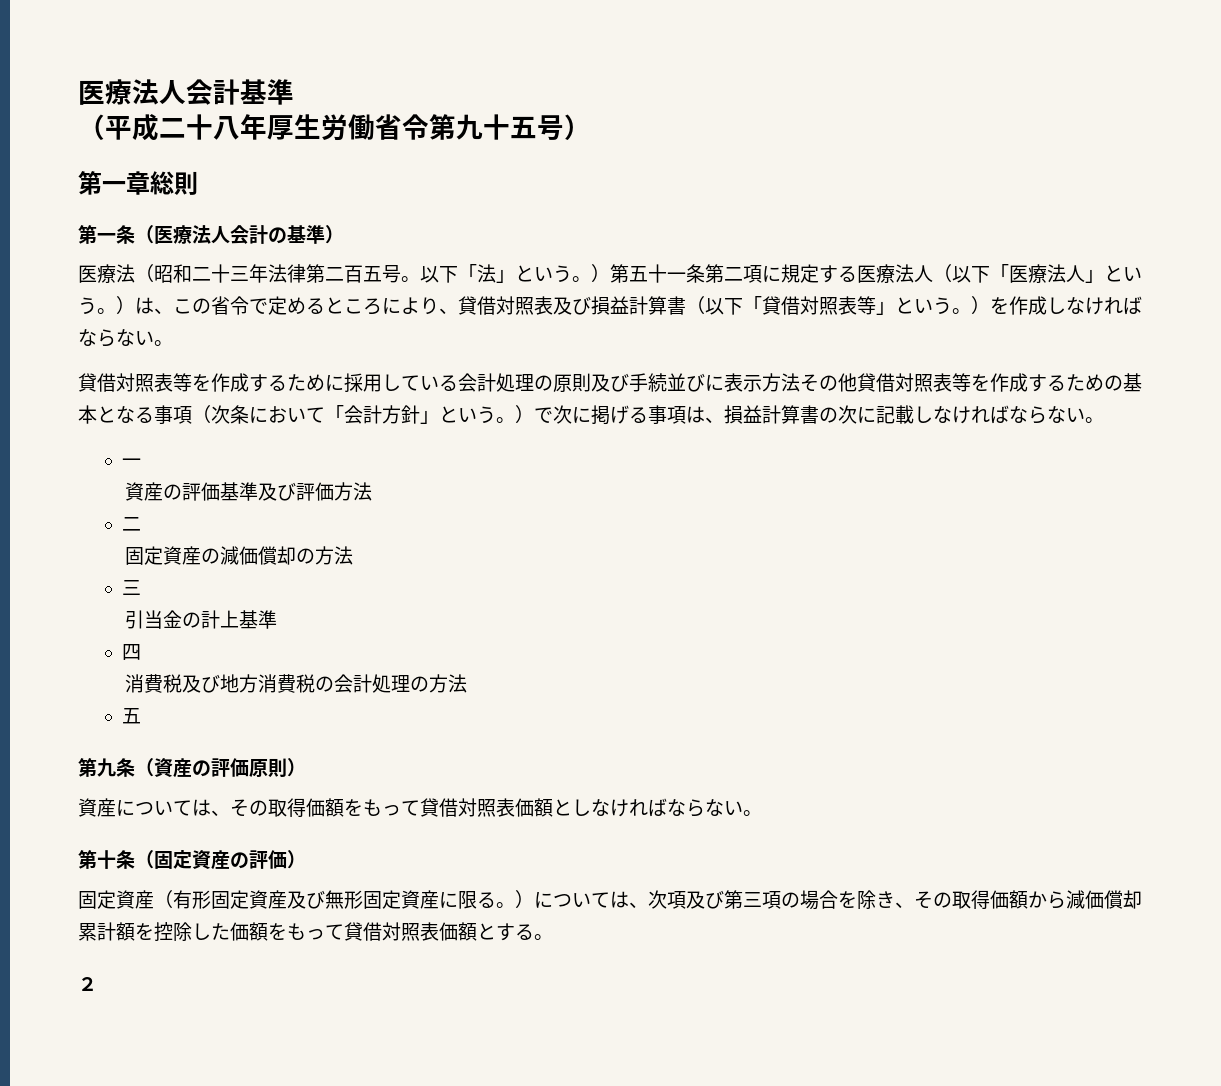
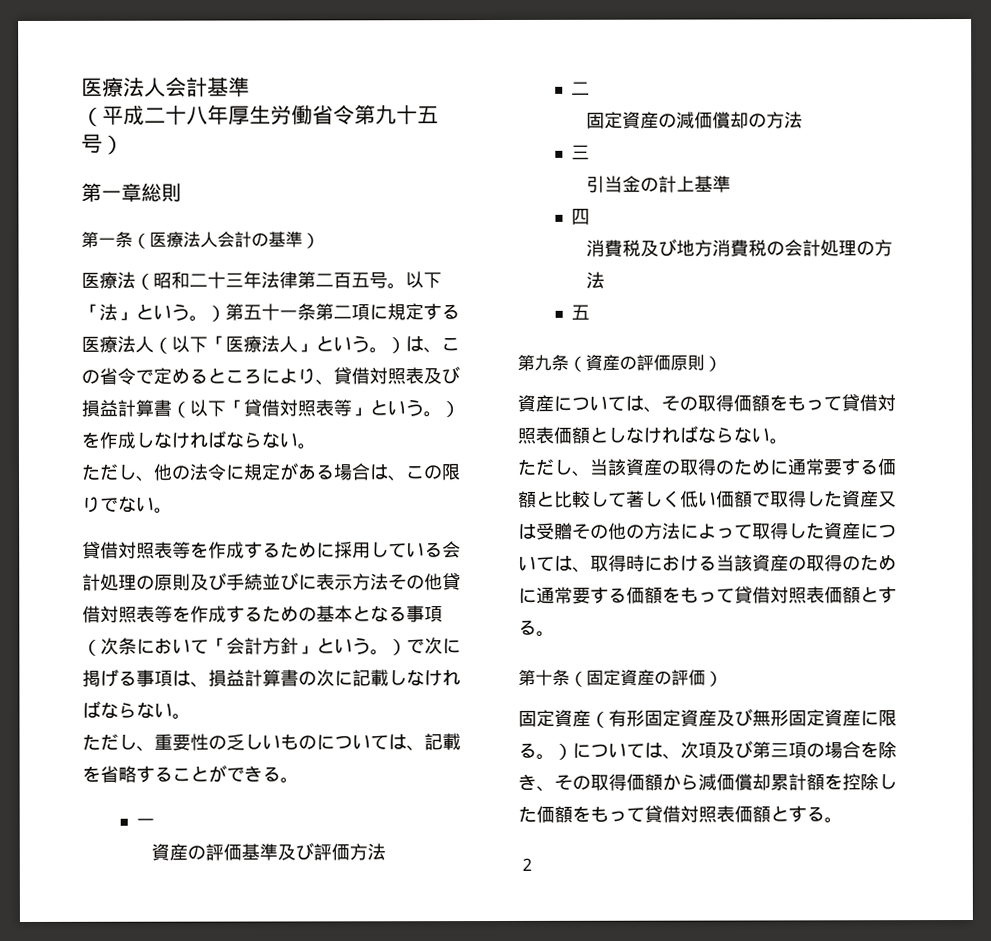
+ ただし、他の法令に規定がある場合は、この限りでない。
+ ただし、重要性の乏しいものについては、記載を省略することができる。
+ ただし、当該資産の取得のために通常要する価額と比較して著しく低い価額で取得した資産又は受贈その他の方法によって取得した資産については、取得時における当該資産の取得のために通常要する価額をもって貸借対照表価額とする。

